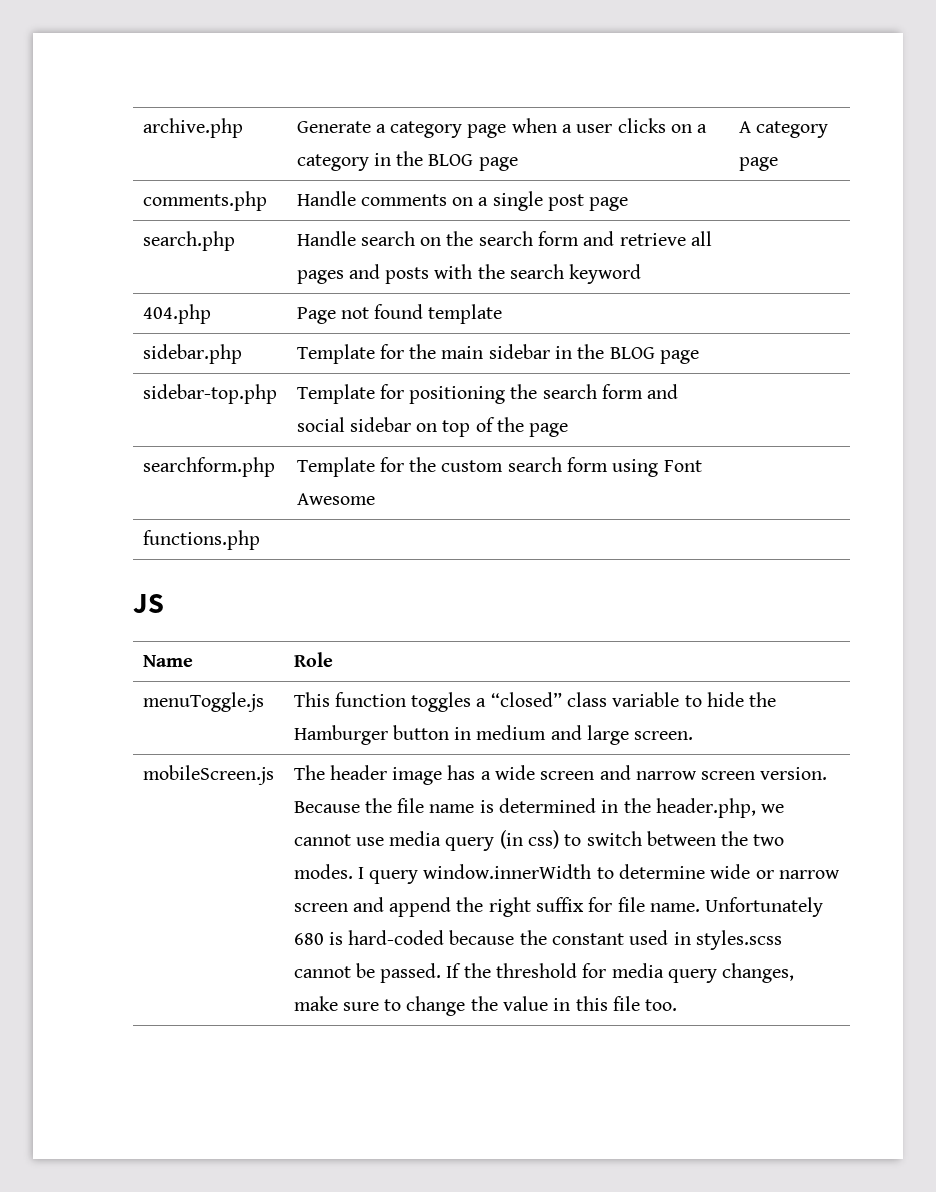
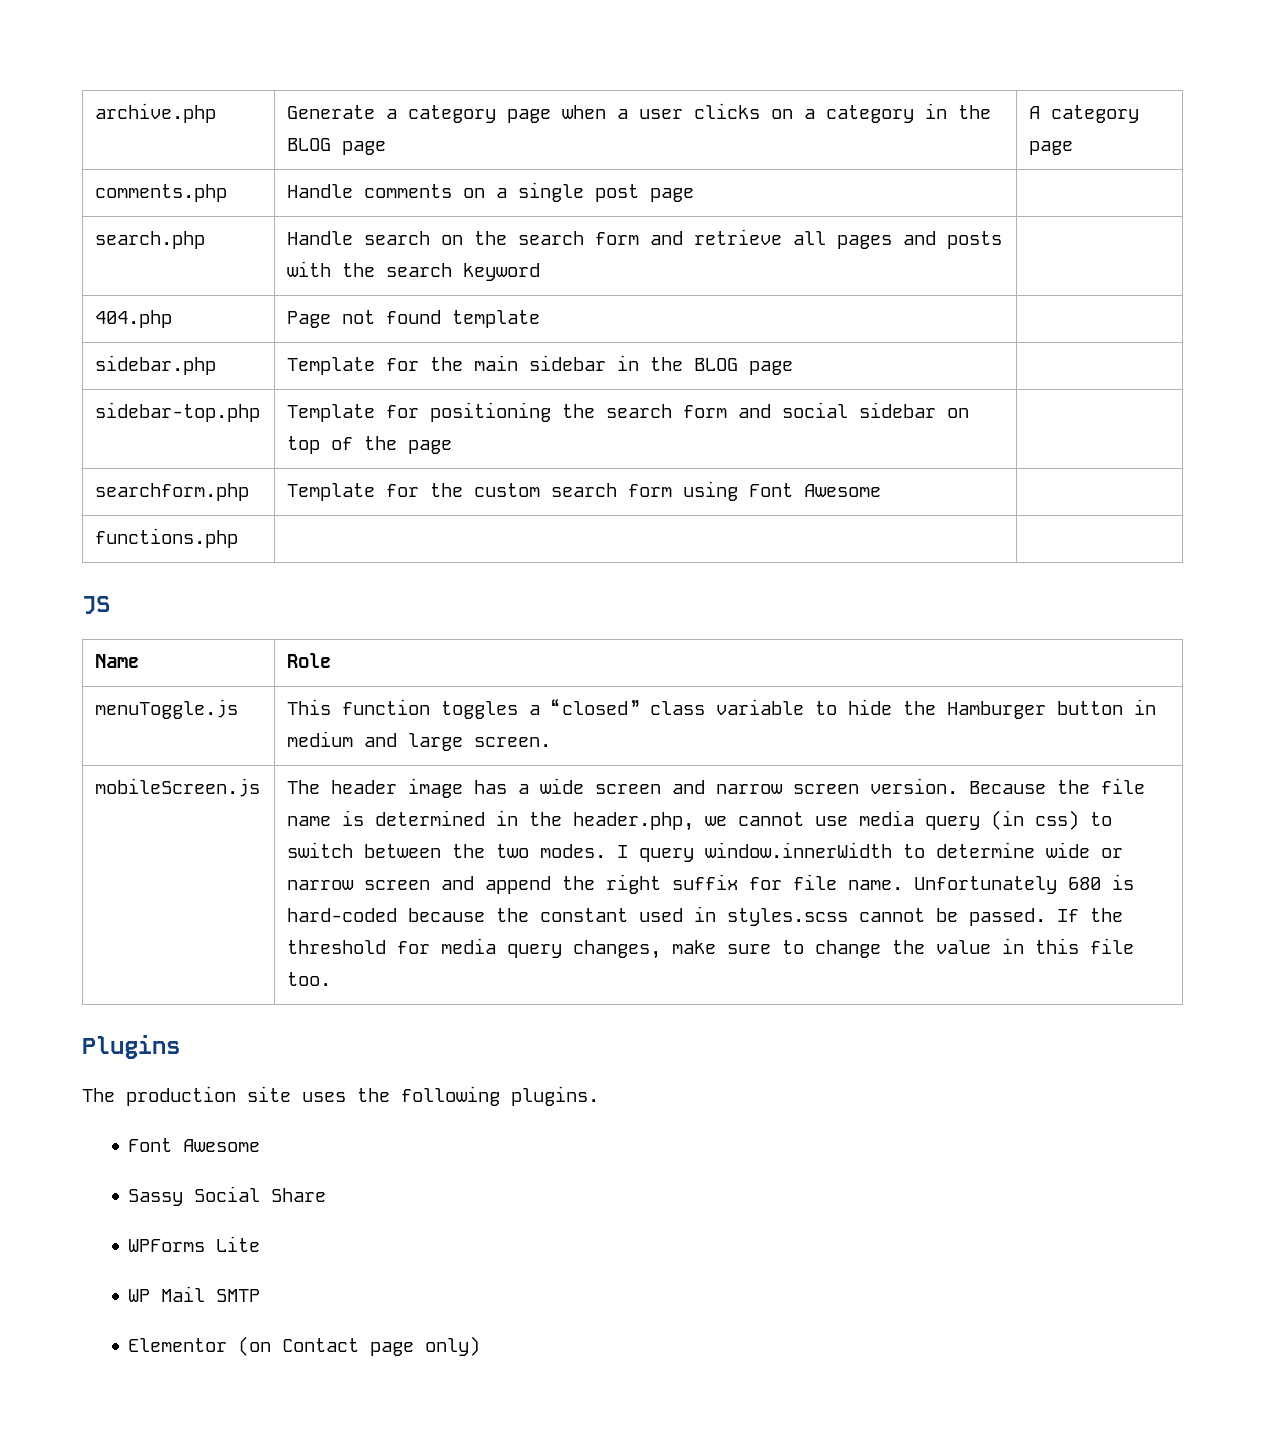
+ Plugins
+ The production site uses the following plugins.
+ Font Awesome
+ Sassy Social Share
+ WPForms Lite
+ WP Mail SMTP
+ Elementor (on Contact page only)

